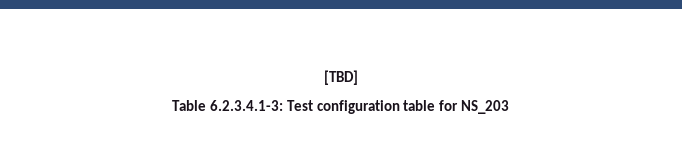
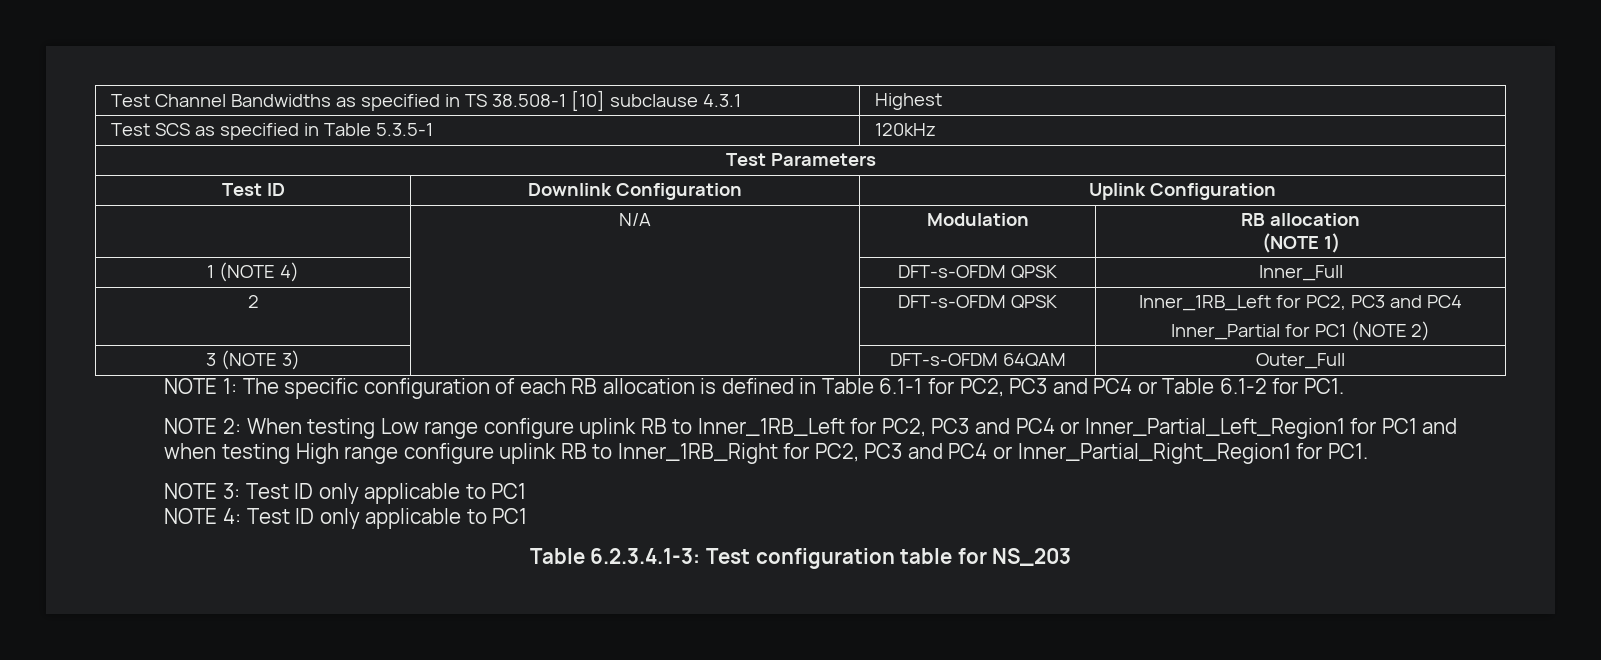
- [TBD]
+ Test Channel Bandwidths as specified in TS 38.508-1 [10] subclause 4.3.1 | Highest
+ Test SCS as specified in Table 5.3.5-1 | 120kHz
+ Test Parameters
+ Test ID | Downlink Configuration | Uplink Configuration
+ | N/A | Modulation | RB allocation
+ (NOTE 1)
+ 1 (NOTE 4) | | DFT-s-OFDM QPSK | Inner_Full
+ 2 | | DFT-s-OFDM QPSK | Inner_1RB_Left for PC2, PC3 and PC4
+ Inner_Partial for PC1 (NOTE 2)
+ 3 (NOTE 3) | | DFT-s-OFDM 64QAM | Outer_Full
+ NOTE 1: The specific configuration of each RB allocation is defined in Table 6.1-1 for PC2, PC3 and PC4 or Table 6.1-2 for PC1.
+ NOTE 2: When testing Low range configure uplink RB to Inner_1RB_Left for PC2, PC3 and PC4 or Inner_Partial_Left_Region1 for PC1 and when testing High range configure uplink RB to Inner_1RB_Right for PC2, PC3 and PC4 or Inner_Partial_Right_Region1 for PC1.
+ NOTE 3: Test ID only applicable to PC1
+ NOTE 4: Test ID only applicable to PC1

